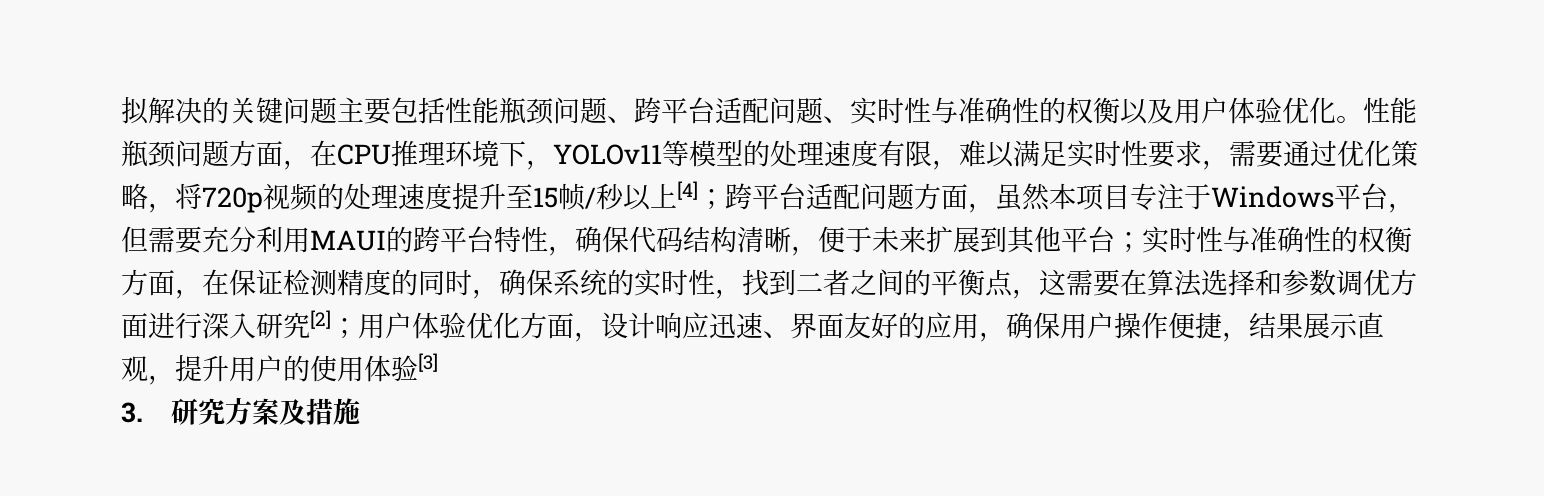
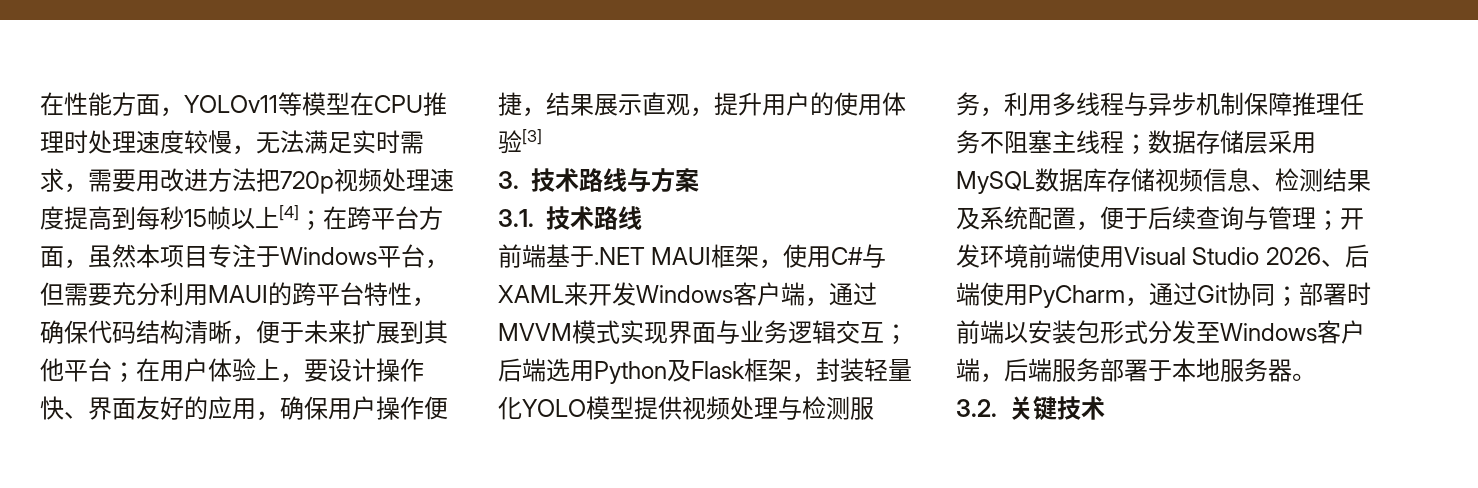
- 拟解决的关键问题主要包括性能瓶颈问题、跨平台适配问题、实时性与准确性的权衡以及用户体验优化。性能瓶颈问题方面，在CPU推理环境下，YOLOv11等模型的处理速度有限，难以满足实时性要求，需要通过优化策略，将720p视频的处理速度提升至15帧/秒以上[4]；跨平台适配问题方面，虽然本项目专注于Windows平台，但需要充分利用MAUI的跨平台特性，确保代码结构清晰，便于未来扩展到其他平台；实时性与准确性的权衡方面，在保证检测精度的同时，确保系统的实时性，找到二者之间的平衡点，这需要在算法选择和参数调优方面进行深入研究[2]；用户体验优化方面，设计响应迅速、界面友好的应用，确保用户操作便捷，结果展示直观，提升用户的使用体验[3]
+ 在性能方面，YOLOv11等模型在CPU推理时处理速度较慢，无法满足实时需求，需要用改进方法把720p视频处理速度提高到每秒15帧以上[4]；在跨平台方面，虽然本项目专注于Windows平台，但需要充分利用MAUI的跨平台特性，确保代码结构清晰，便于未来扩展到其他平台；在用户体验上，要设计操作快、界面友好的应用，确保用户操作便捷，结果展示直观，提升用户的使用体验[3]
- 3.研究方案及措施
+ 3.技术路线与方案
+ 3.1.技术路线
+ 前端基于.NET MAUI框架，使用C#与XAML来开发Windows客户端，通过MVVM模式实现界面与业务逻辑交互；后端选用Python及Flask框架，封装轻量化YOLO模型提供视频处理与检测服务，利用多线程与异步机制保障推理任务不阻塞主线程；数据存储层采用MySQL数据库存储视频信息、检测结果及系统配置，便于后续查询与管理；开发环境前端使用Visual Studio 2026、后端使用PyCharm，通过Git协同；部署时前端以安装包形式分发至Windows客户端，后端服务部署于本地服务器。
+ 3.2.关键技术

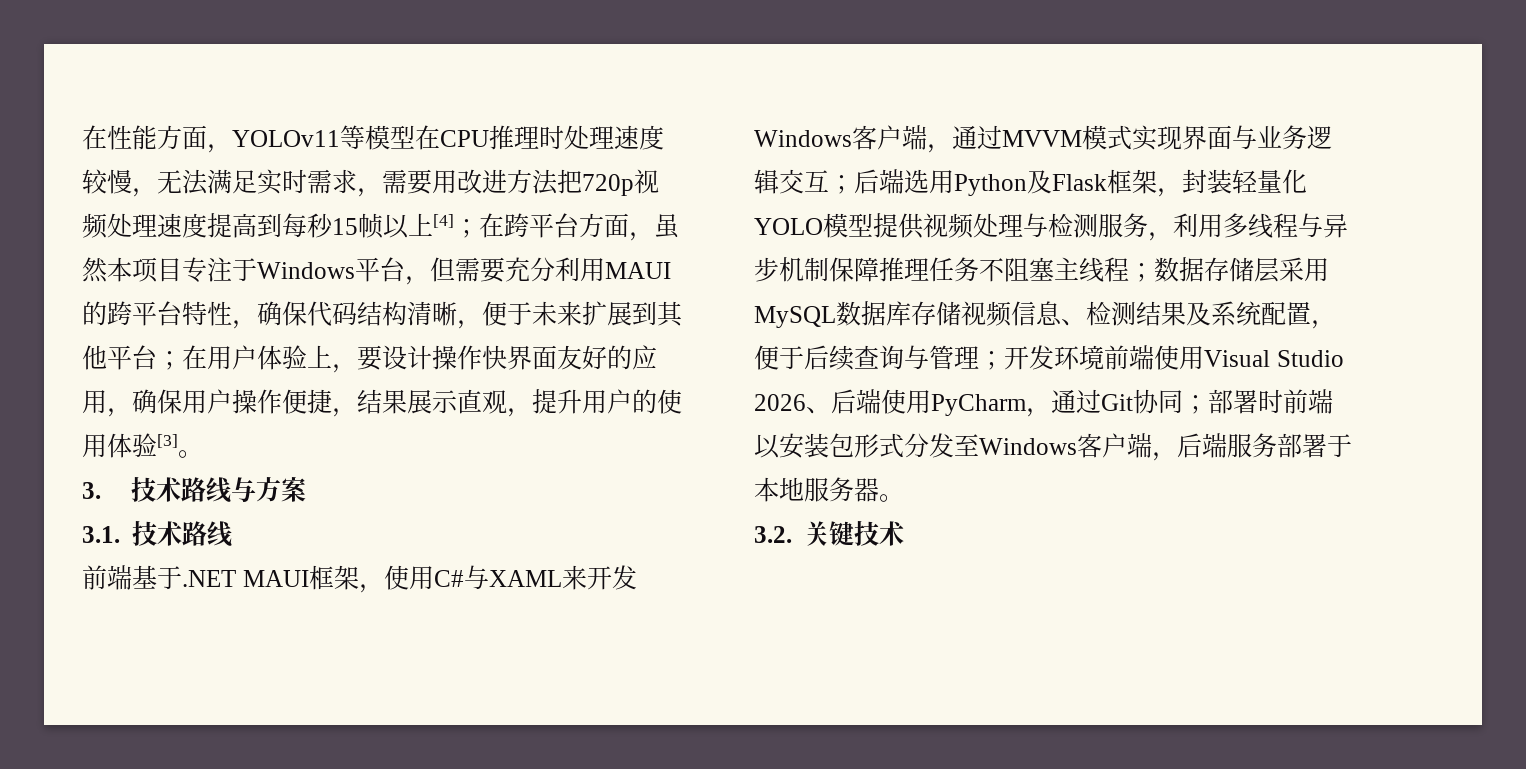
- 在用户体验上，要设计操作快、界面友好的应用，确保用户操作便捷，结果展示直观，提升用户的使用体验[3]
+ 在用户体验上，要设计操作快界面友好的应用，确保用户操作便捷，结果展示直观，提升用户的使用体验[3]。

